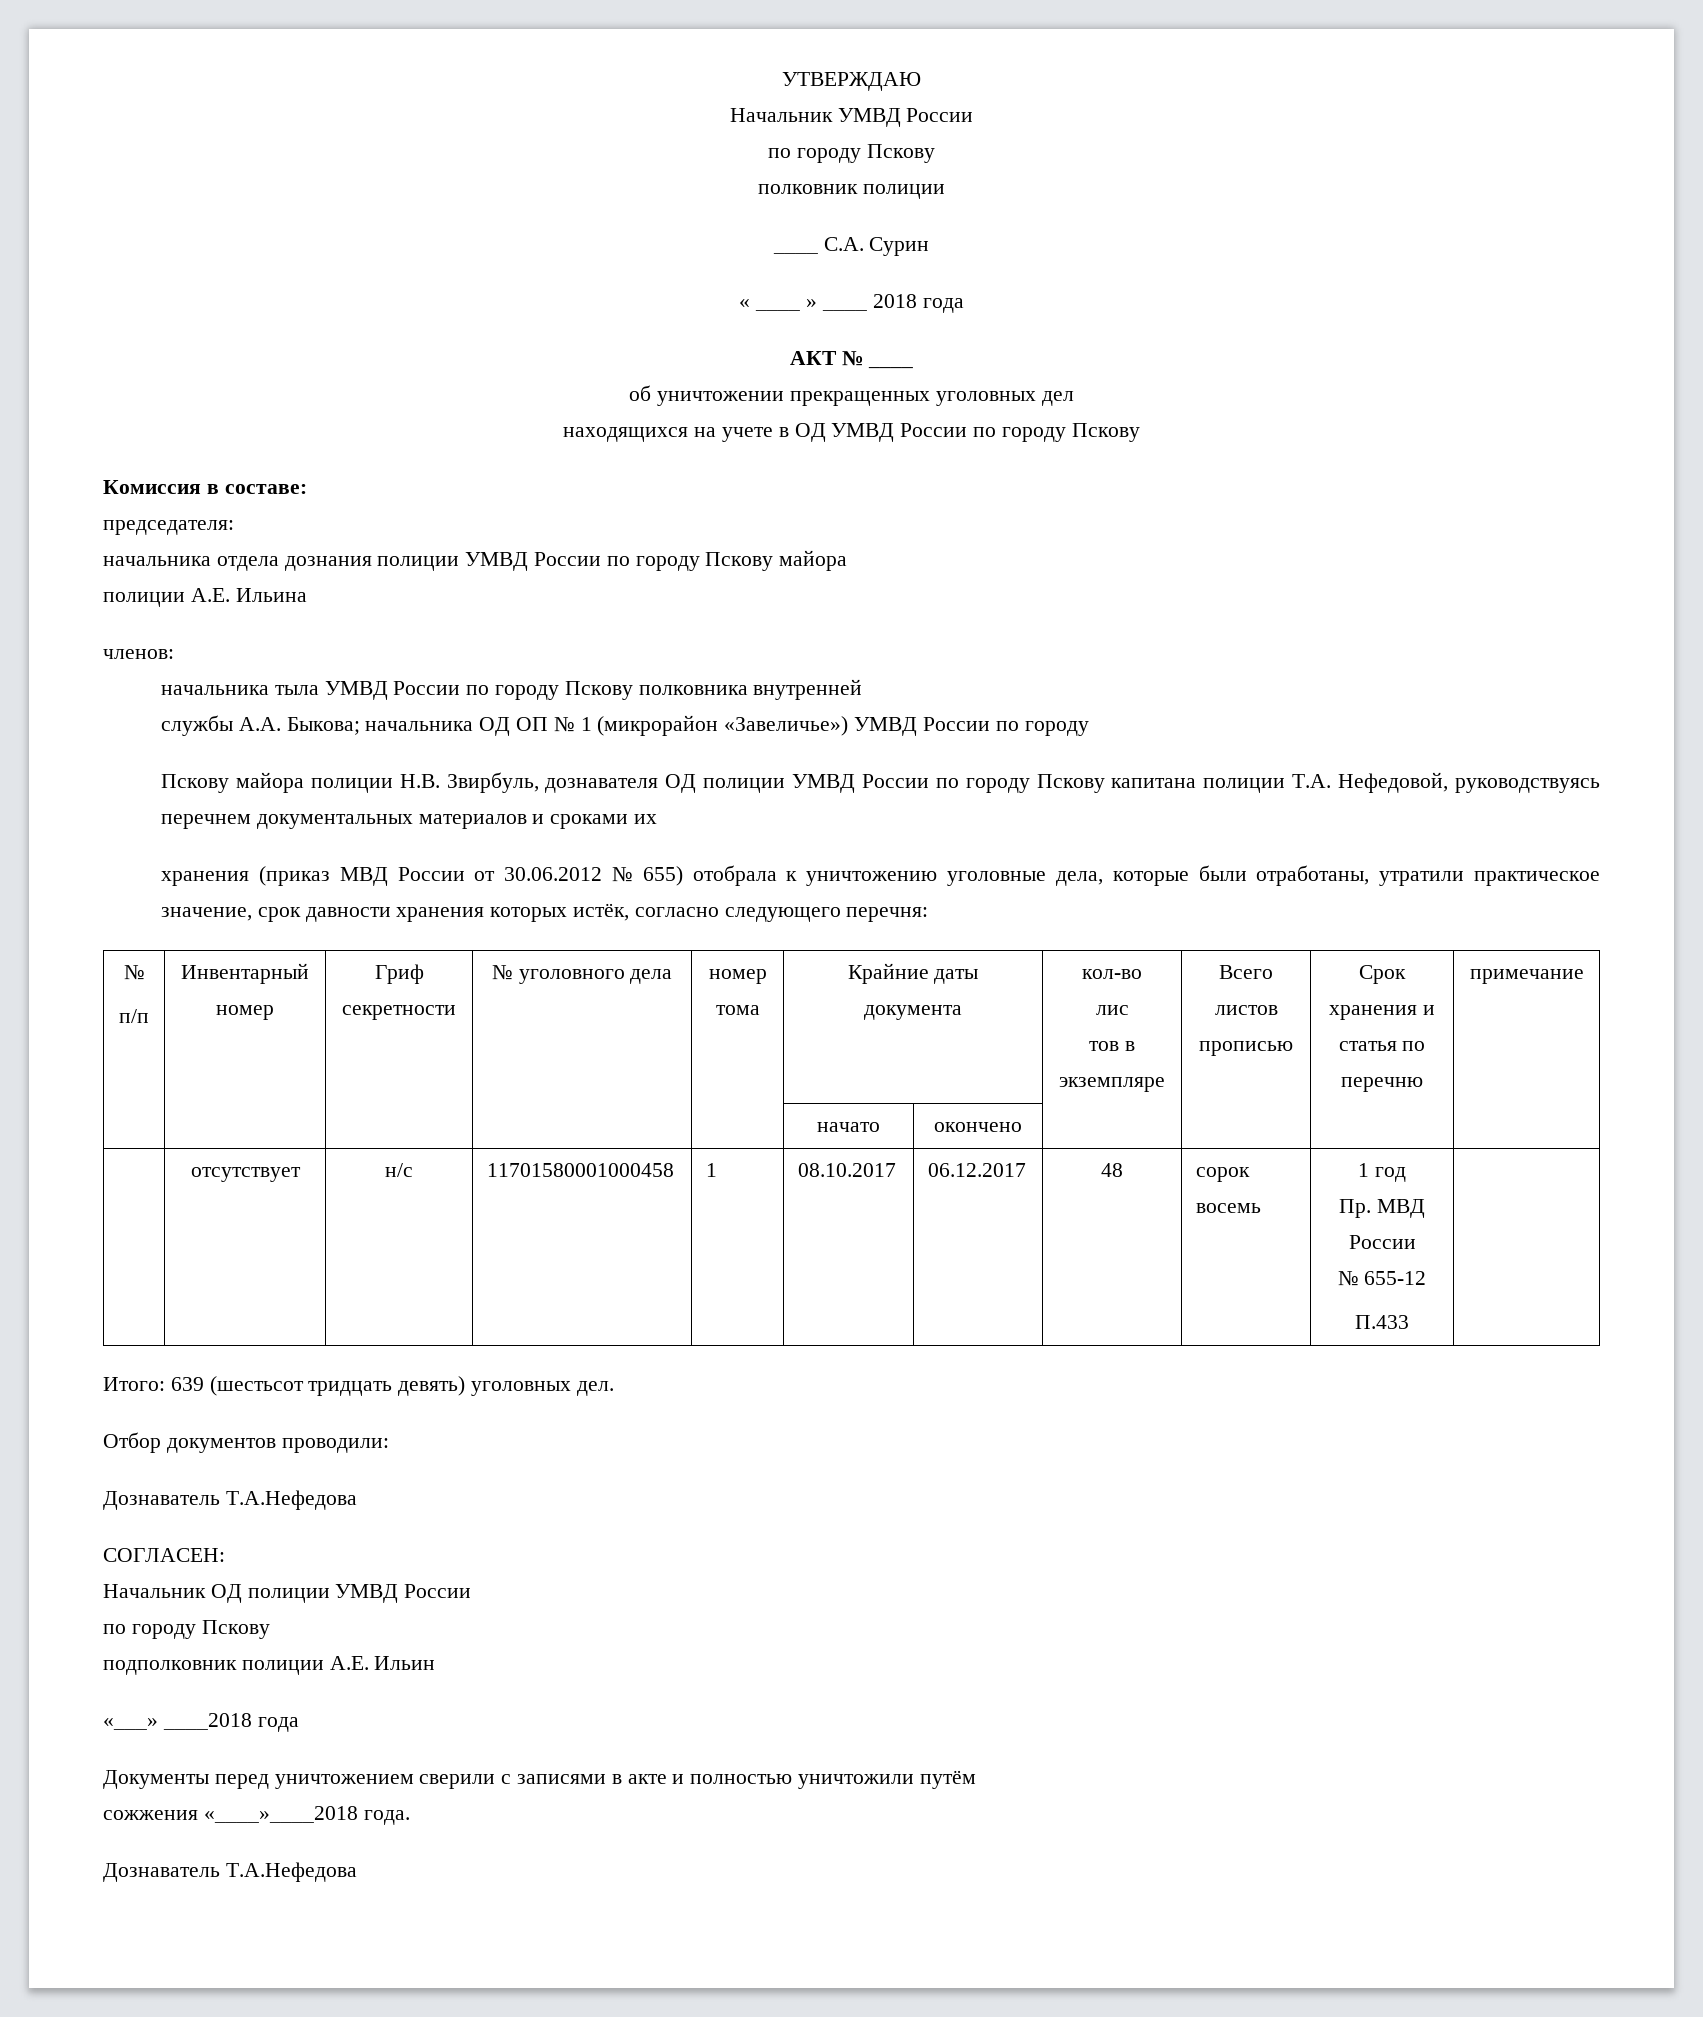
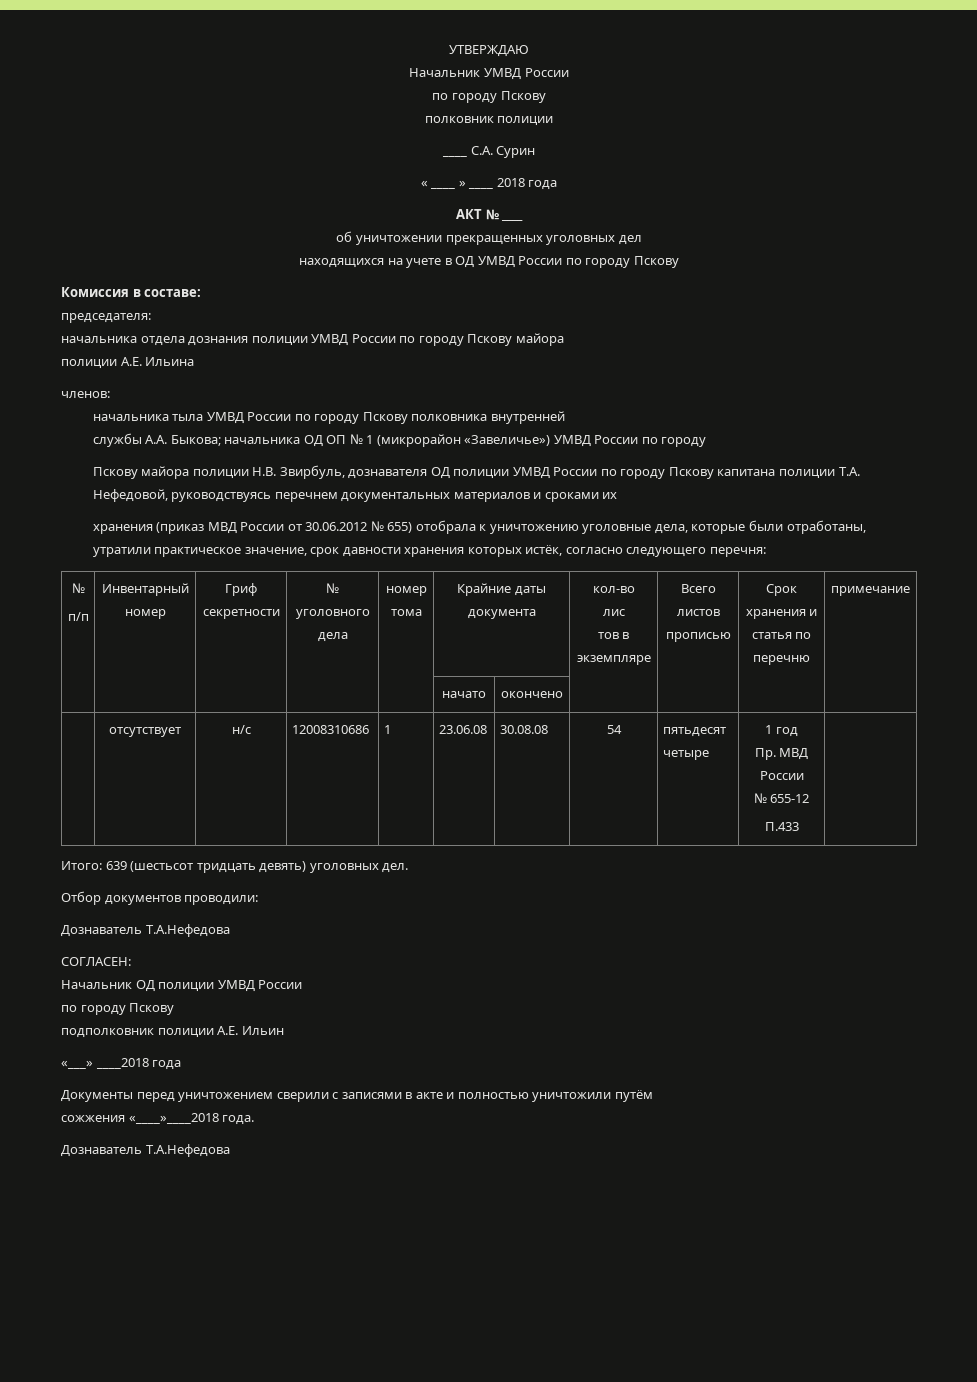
- | отсутствует | н/с | 11701580001000458 | 1 | 08.10.2017 | 06.12.2017 | 48 | сорок восемь | 1 год
+ | отсутствует | н/с | 12008310686 | 1 | 23.06.08 | 30.08.08 | 54 | пятьдесят четыре | 1 год

